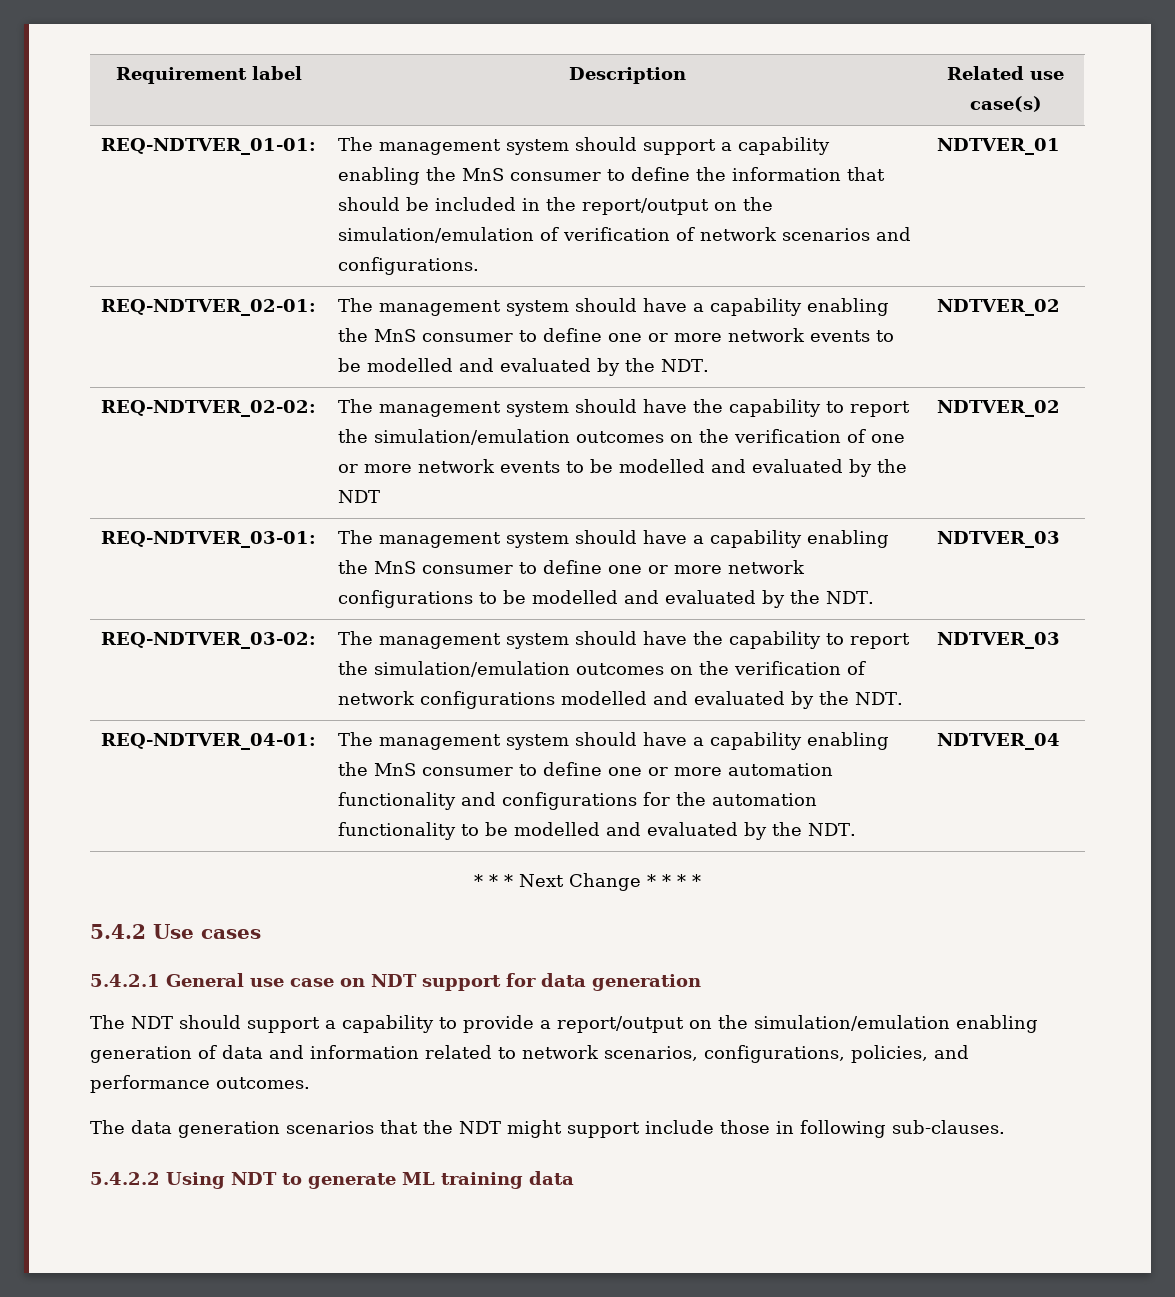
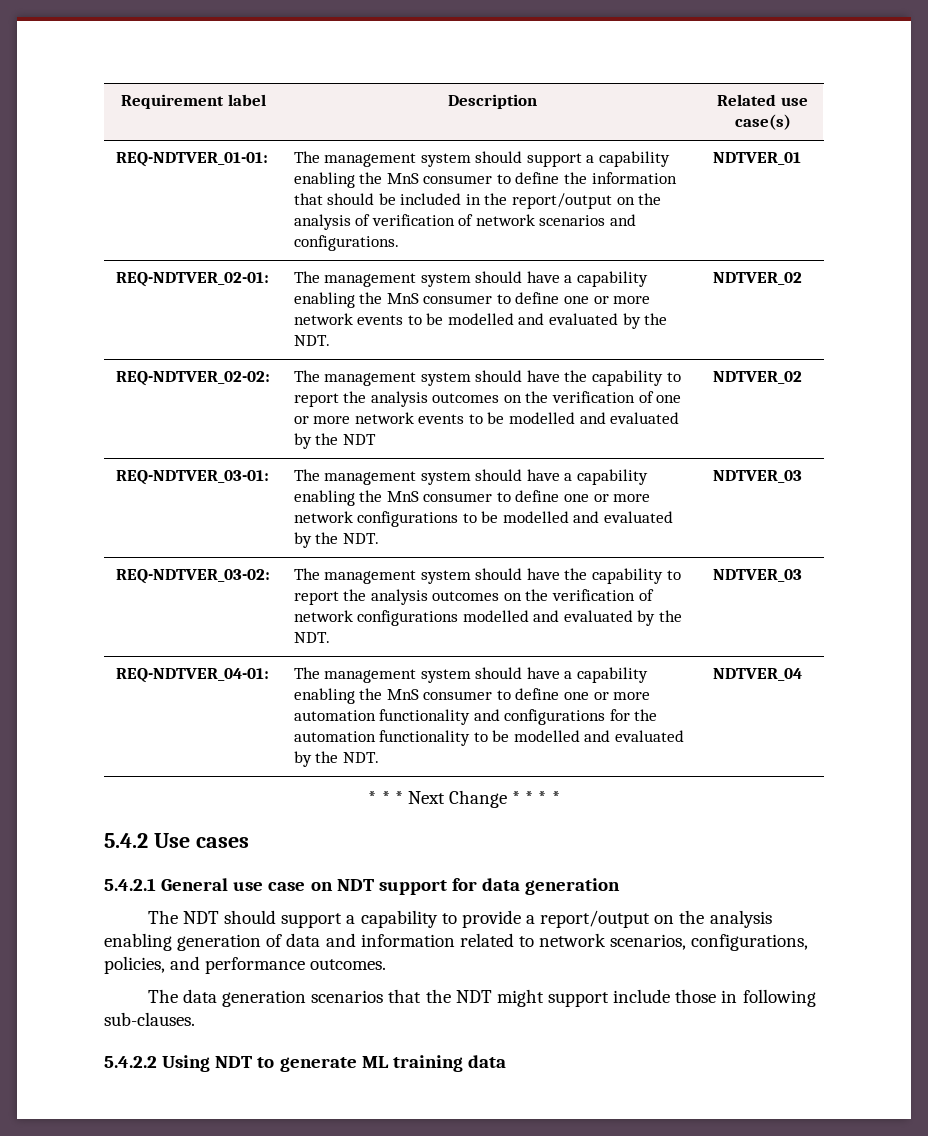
- REQ-NDTVER_01-01: | The management system should support a capability enabling the MnS consumer to define the information that should be included in the report/output on the simulation/emulation of verification of network scenarios and configurations. | NDTVER_01
+ REQ-NDTVER_01-01: | The management system should support a capability enabling the MnS consumer to define the information that should be included in the report/output on the analysis of verification of network scenarios and configurations. | NDTVER_01
- REQ-NDTVER_02-02: | The management system should have the capability to report the simulation/emulation outcomes on the verification of one or more network events to be modelled and evaluated by the NDT | NDTVER_02
+ REQ-NDTVER_02-02: | The management system should have the capability to report the analysis outcomes on the verification of one or more network events to be modelled and evaluated by the NDT | NDTVER_02
- REQ-NDTVER_03-02: | The management system should have the capability to report the simulation/emulation outcomes on the verification of network configurations modelled and evaluated by the NDT. | NDTVER_03
+ REQ-NDTVER_03-02: | The management system should have the capability to report the analysis outcomes on the verification of network configurations modelled and evaluated by the NDT. | NDTVER_03
- The NDT should support a capability to provide a report/output on the simulation/emulation enabling generation of data and information related to network scenarios, configurations, policies, and performance outcomes.
+ The NDT should support a capability to provide a report/output on the analysis enabling generation of data and information related to network scenarios, configurations, policies, and performance outcomes.

